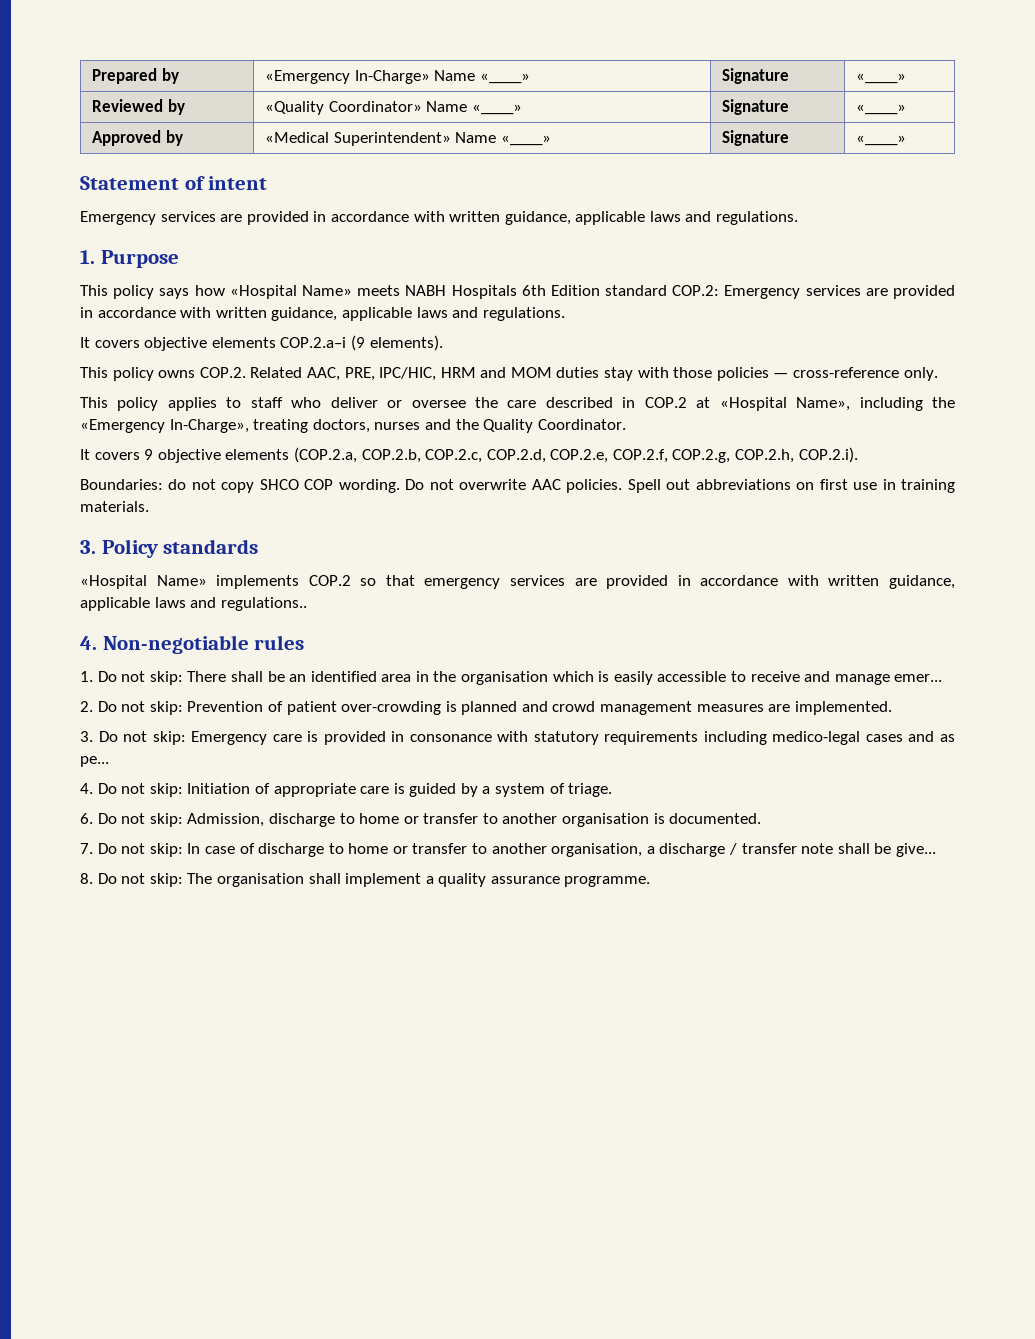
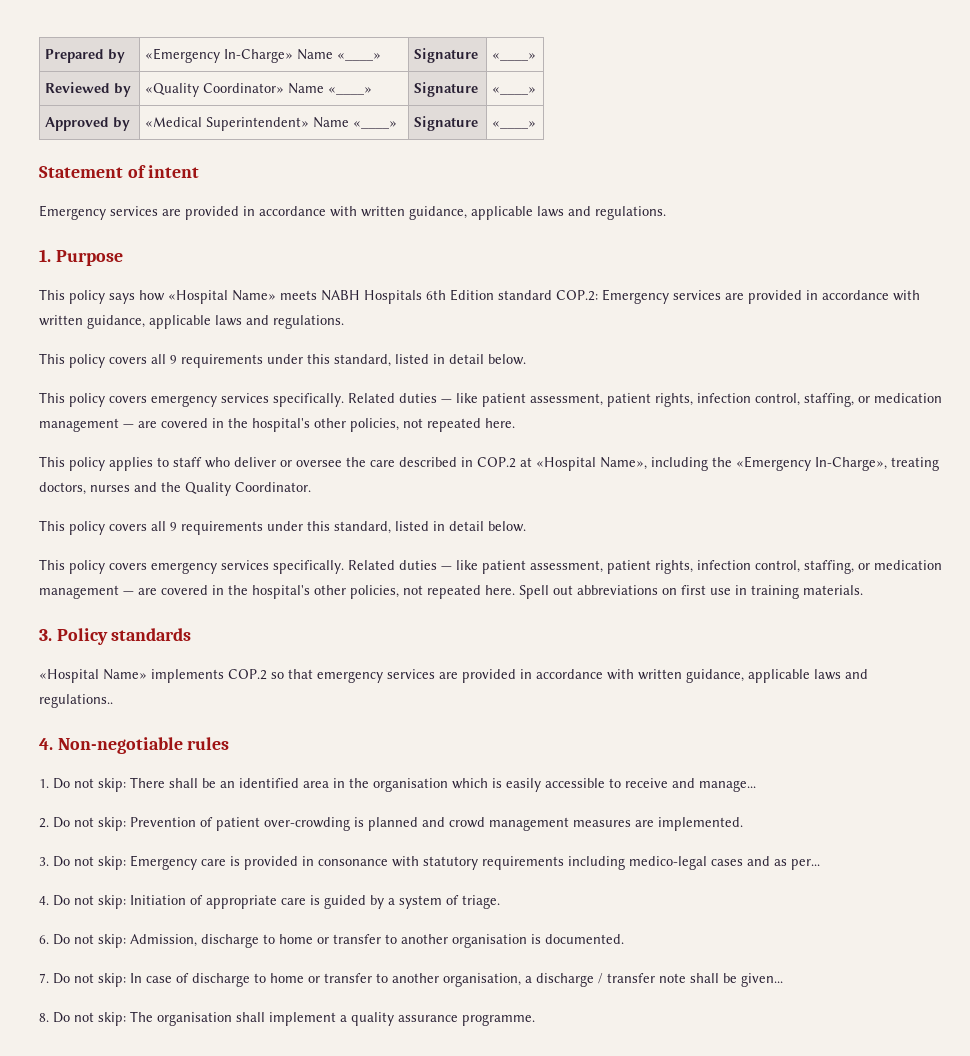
  This policy says how «Hospital Name» meets NABH Hospitals 6th Edition standard COP.2: Emergency services are provided in accordance with written guidance, applicable laws and regulations.
- It covers objective elements COP.2.a–i (9 elements).
- This policy owns COP.2. Related AAC, PRE, IPC/HIC, HRM and MOM duties stay with those policies — cross-reference only.
+ This policy covers all 9 requirements under this standard, listed in detail below.
+ This policy covers emergency services specifically. Related duties — like patient assessment, patient rights, infection control, staffing, or medication management — are covered in the hospital's other policies, not repeated here.
  This policy applies to staff who deliver or oversee the care described in COP.2 at «Hospital Name», including the «Emergency In-Charge», treating doctors, nurses and the Quality Coordinator.
- It covers 9 objective elements (COP.2.a, COP.2.b, COP.2.c, COP.2.d, COP.2.e, COP.2.f, COP.2.g, COP.2.h, COP.2.i).
- Boundaries: do not copy SHCO COP wording. Do not overwrite AAC policies.
+ This policy covers all 9 requirements under this standard, listed in detail below.
+ This policy covers emergency services specifically. Related duties — like patient assessment, patient rights, infection control, staffing, or medication management — are covered in the hospital's other policies, not repeated here.
- 1. Do not skip: There shall be an identified area in the organisation which is easily accessible to receive and manage emer...
+ 1. Do not skip: There shall be an identified area in the organisation which is easily accessible to receive and manage...
- 3. Do not skip: Emergency care is provided in consonance with statutory requirements including medico-legal cases and as pe...
+ 3. Do not skip: Emergency care is provided in consonance with statutory requirements including medico-legal cases and as per...
- 7. Do not skip: In case of discharge to home or transfer to another organisation, a discharge / transfer note shall be give...
+ 7. Do not skip: In case of discharge to home or transfer to another organisation, a discharge / transfer note shall be given...

